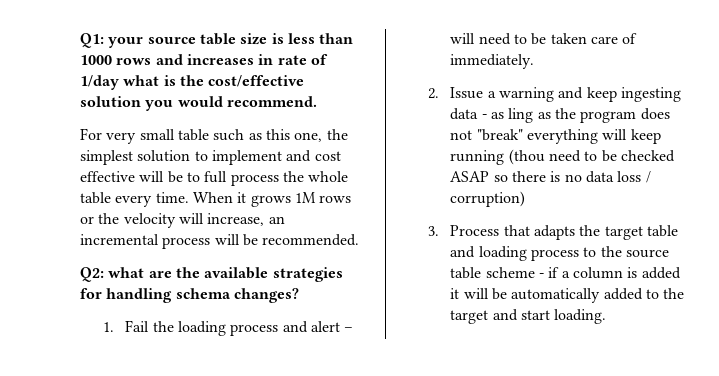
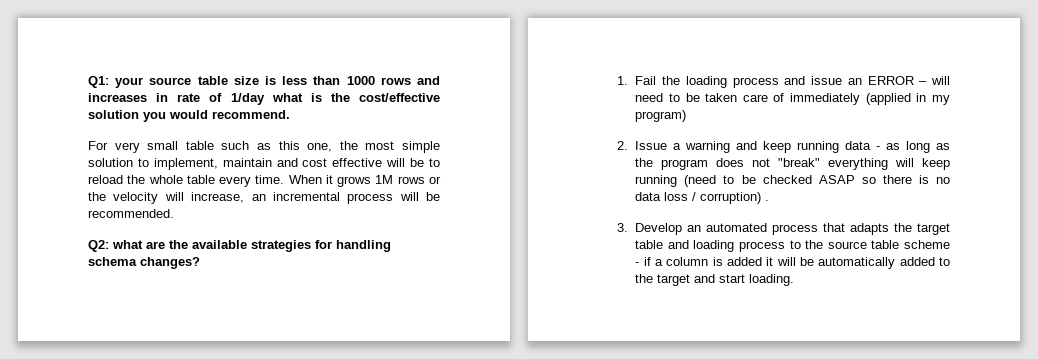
- For very small table such as this one, the simplest solution to implement and cost effective will be to full process the whole table every time.
+ For very small table such as this one, the most simple solution to implement, maintain and cost effective will be to reload the whole table every time.
- 1. Fail the loading process and alert – will need to be taken care of immediately.
+ 1. Fail the loading process and issue an ERROR – will need to be taken care of immediately (applied in my program)
- 2. Issue a warning and keep ingesting data - as ling as the program does not "break" everything will keep running (thou need to be checked ASAP so there is no data loss / corruption)
+ 2. Issue a warning and keep running data - as long as the program does not "break" everything will keep running (need to be checked ASAP so there is no data loss / corruption) .
- 3. Process that adapts the target table and loading process to the source table scheme - if a column is added it will be automatically added to the target and start loading.
+ 3. Develop an automated process that adapts the target table and loading process to the source table scheme - if a column is added it will be automatically added to the target and start loading.

